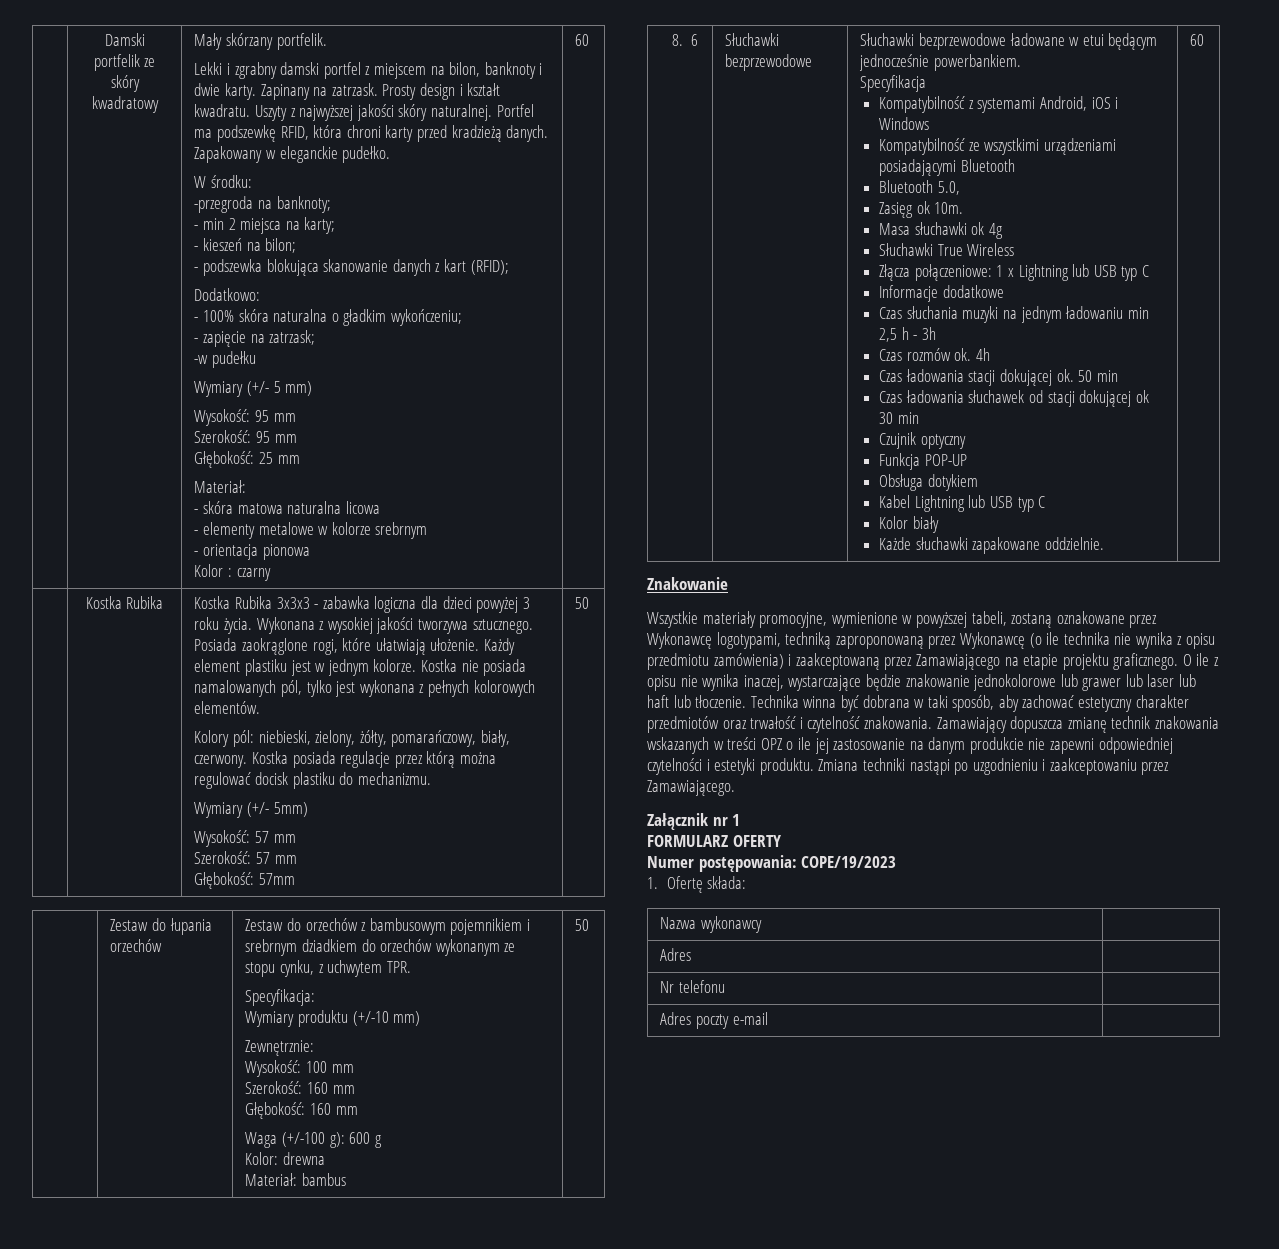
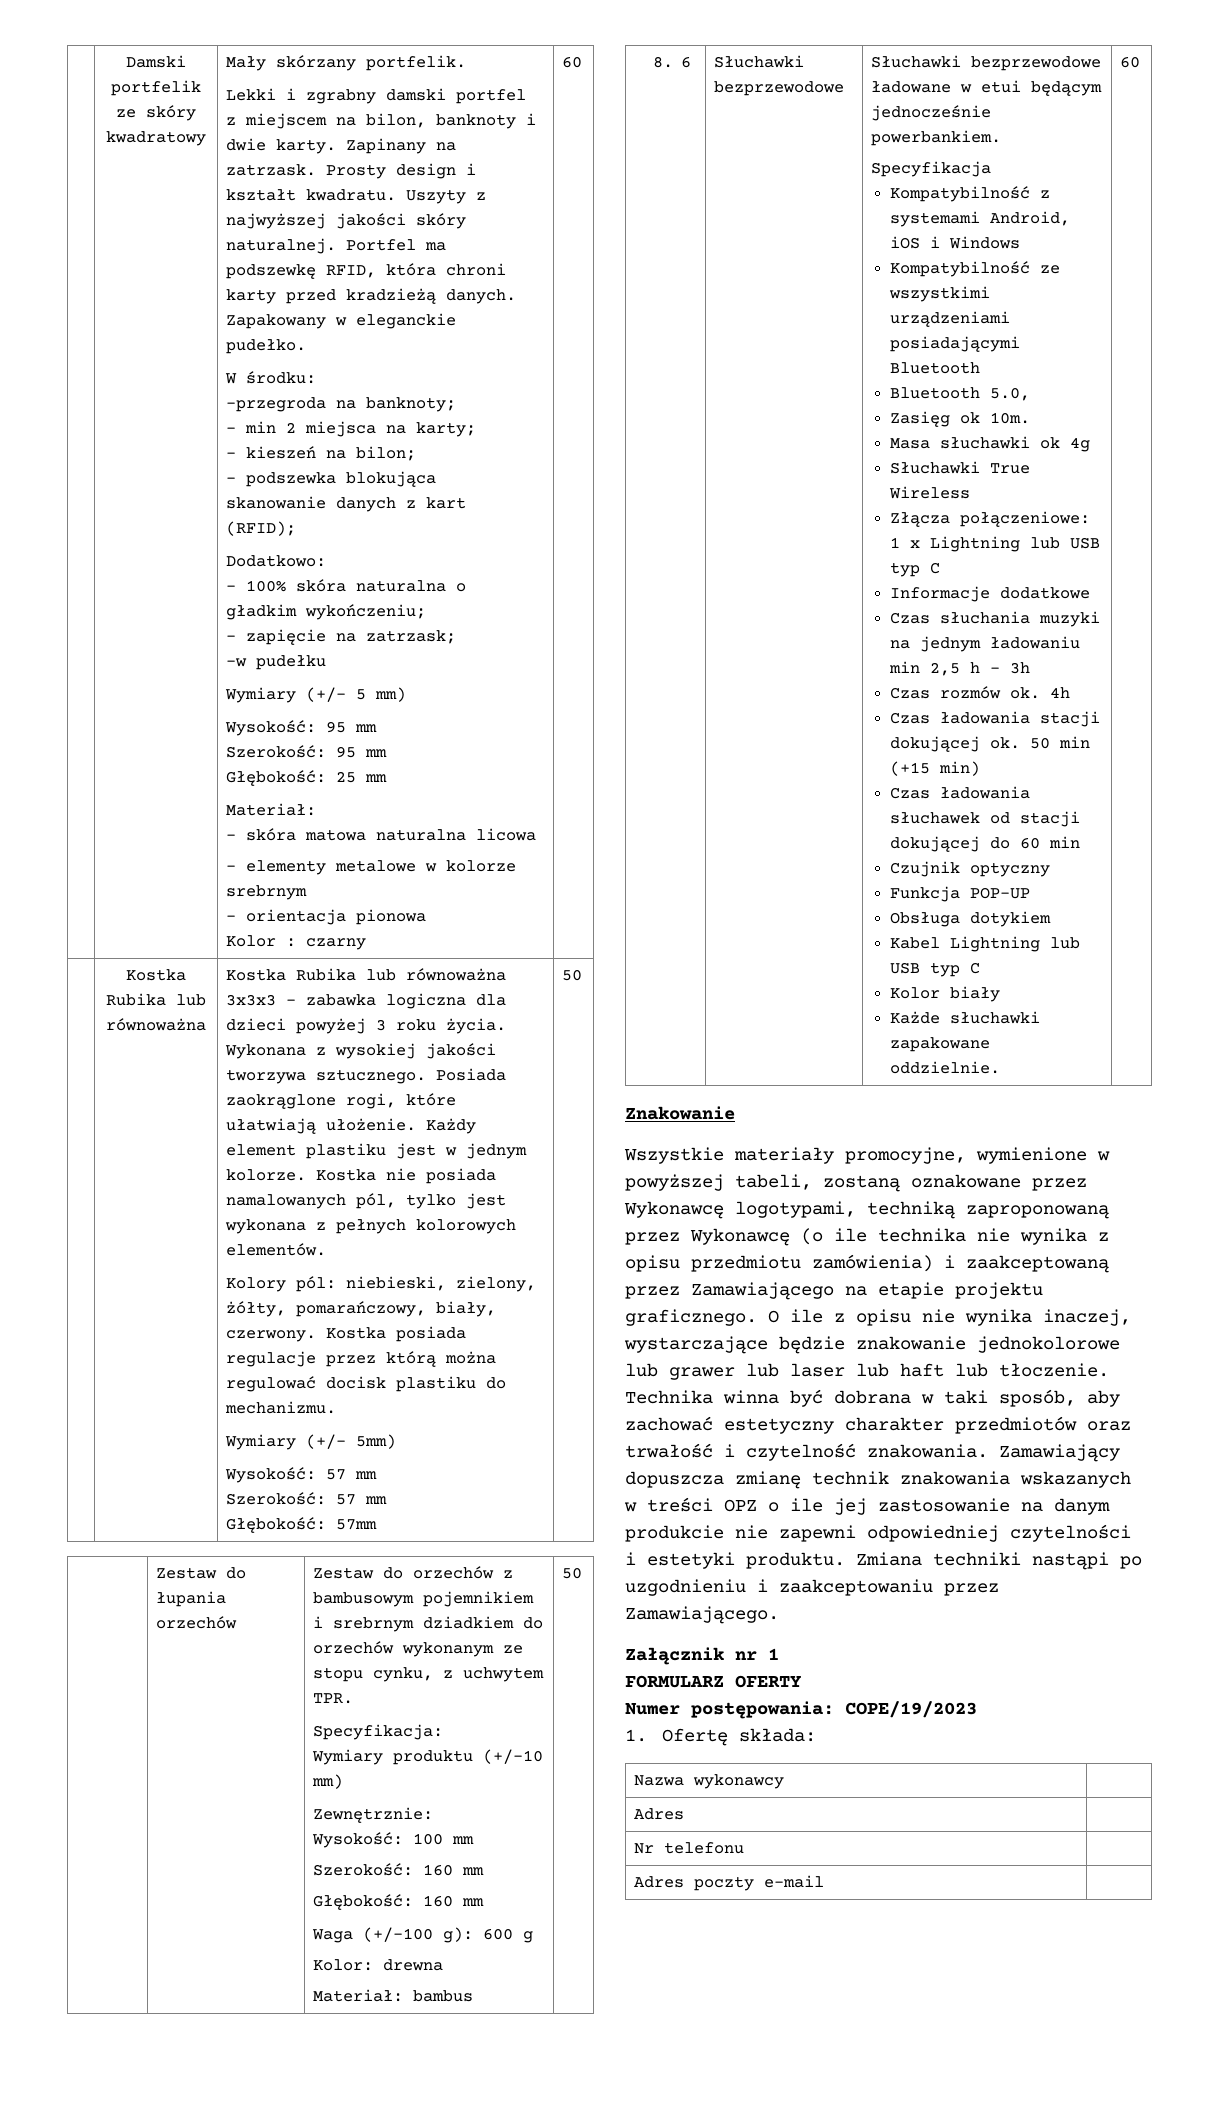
- Kostka Rubika | Kostka Rubika 3x3x3 - zabawka logiczna dla dzieci powyżej 3 roku życia.
+ Kostka Rubika lub równoważna | Kostka Rubika lub równoważna 3x3x3 - zabawka logiczna dla dzieci powyżej 3 roku życia.
- 50 min
+ 50 min (+15 min)
- Czas ładowania słuchawek od stacji dokującej ok 30 min
+ Czas ładowania słuchawek od stacji dokującej do 60 min

